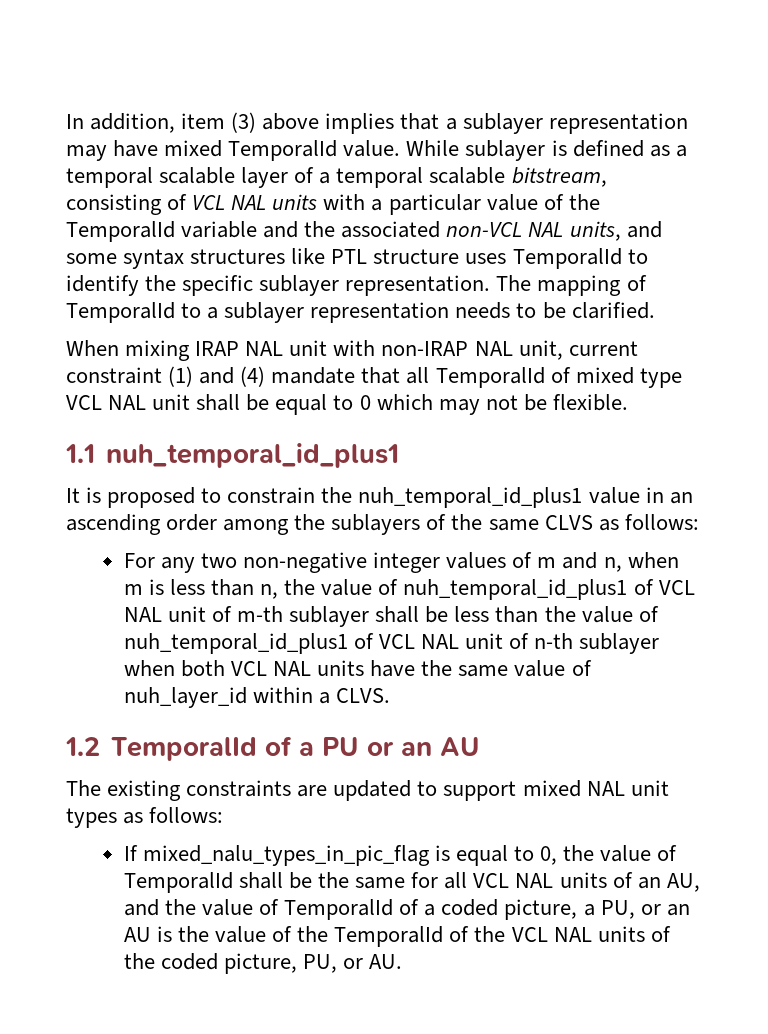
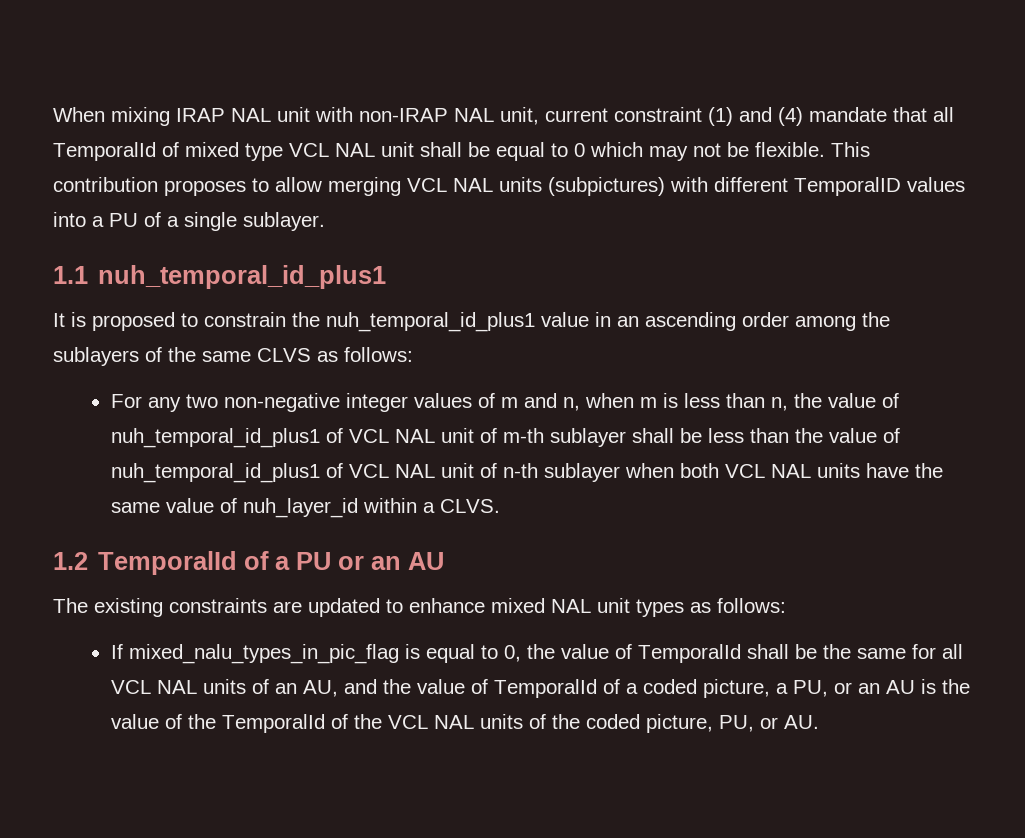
- In addition, item (3) above implies that a sublayer representation may have mixed TemporalId value. While sublayer is defined as a temporal scalable layer of a temporal scalable bitstream, consisting of VCL NAL units with a particular value of the TemporalId variable and the associated non-VCL NAL units, and some syntax structures like PTL structure uses TemporalId to identify the specific sublayer representation. The mapping of TemporalId to a sublayer representation needs to be clarified.
+ This contribution proposes to allow merging VCL NAL units (subpictures) with different TemporalID values into a PU of a single sublayer.
- The existing constraints are updated to support mixed NAL unit types as follows:
+ The existing constraints are updated to enhance mixed NAL unit types as follows:

